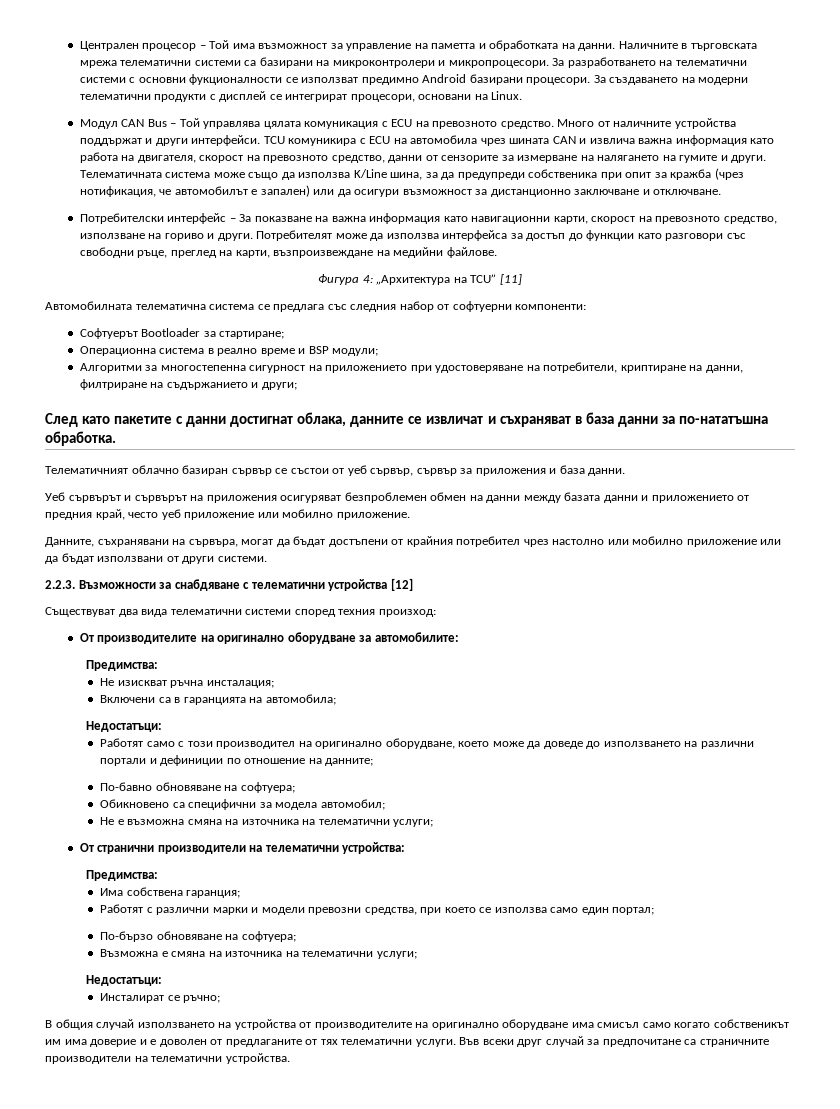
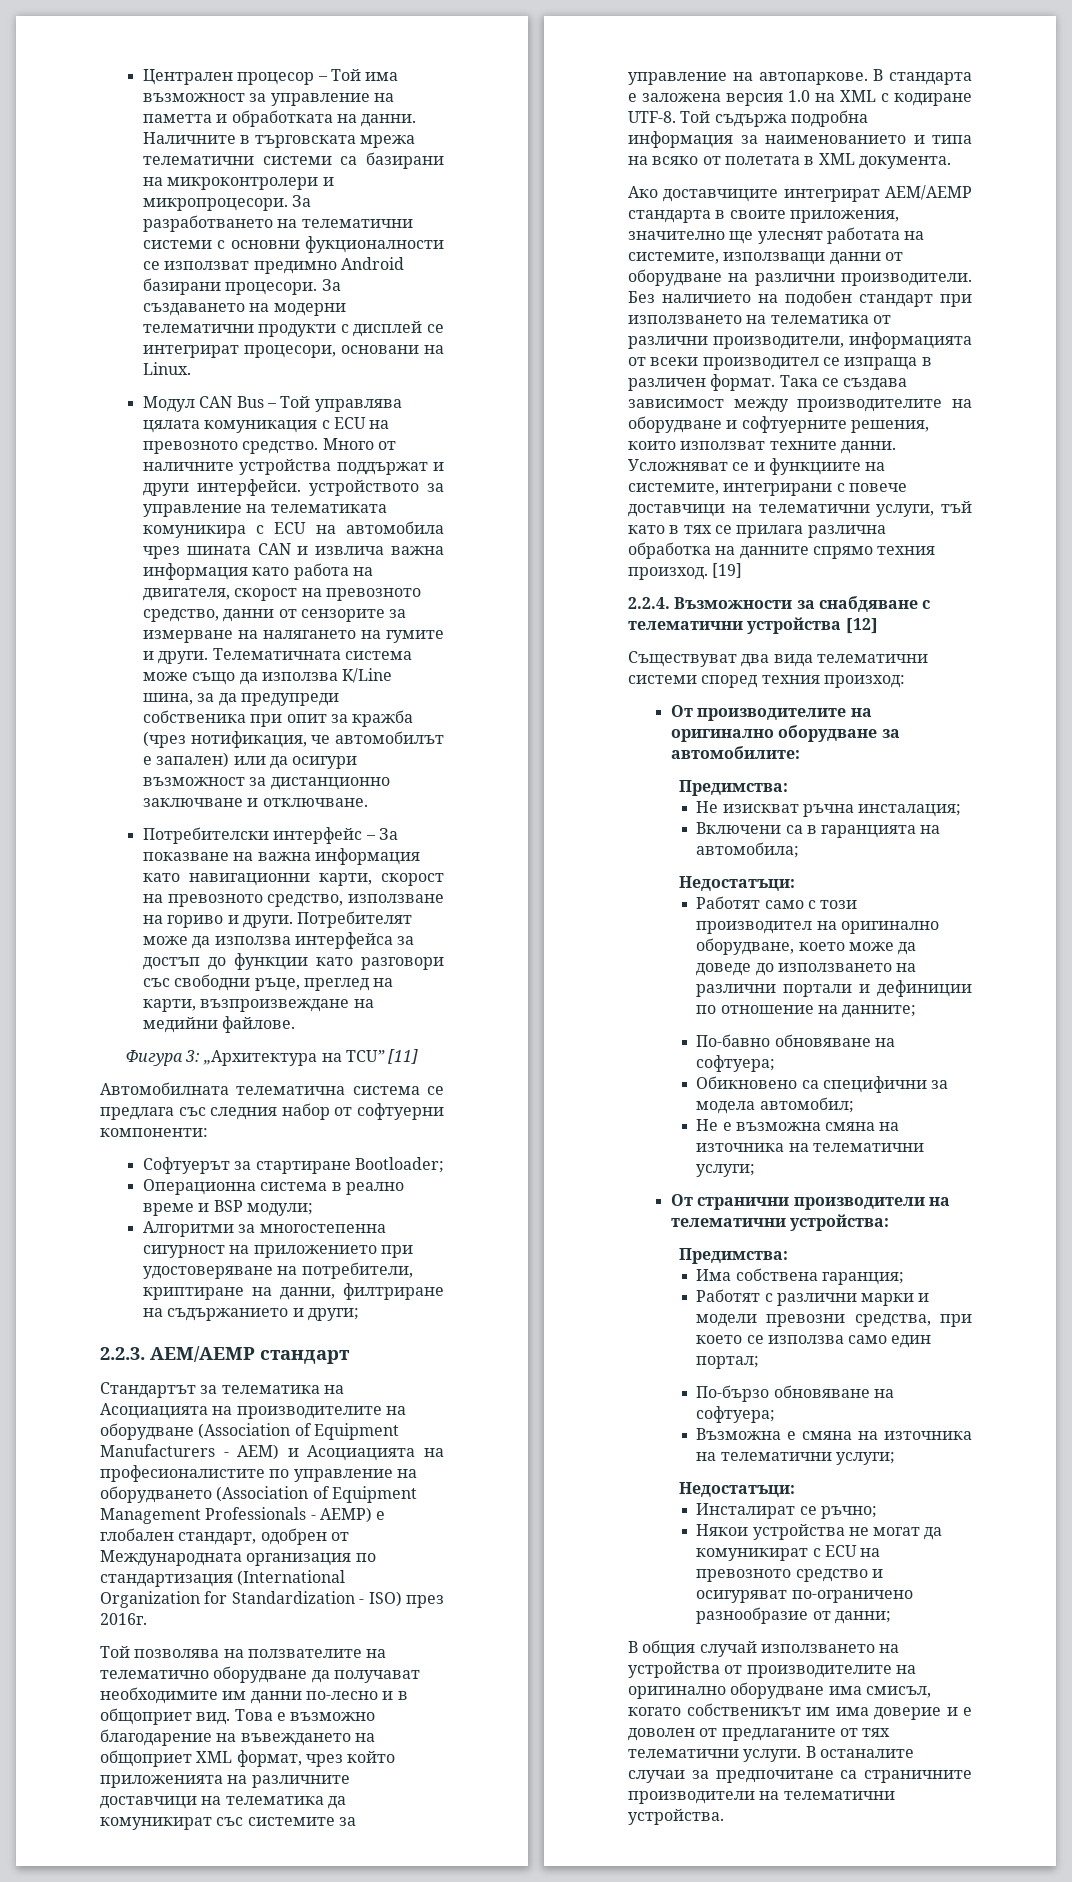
- Много от наличните устройства поддържат и други интерфейси. TCU комуникира с ECU на автомобила чрез шината CAN и извлича важна информация като работа на двигателя, скорост на превозното средство, данни от сензорите за измерване на налягането на гумите и други.
+ Много от наличните устройства поддържат и други интерфейси. устройството за управление на телематиката комуникира с ECU на автомобила чрез шината CAN и извлича важна информация като работа на двигателя, скорост на превозното средство, данни от сензорите за измерване на налягането на гумите и други.
- Фигура 4: „Архитектура на TCU” [11]
+ Фигура 3: „Архитектура на TCU” [11]
- Софтуерът Bootloader за стартиране;
+ Софтуерът за стартиране Bootloader;
- След като пакетите с данни достигнат облака, данните се извличат и съхраняват в база данни за по-нататъшна обработка.
- Телематичният облачно базиран сървър се състои от уеб сървър, сървър за приложения и база данни.
- Уеб сървърът и сървърът на приложения осигуряват безпроблемен обмен на данни между базата данни и приложението от предния край, често уеб приложение или мобилно приложение.
- Данните, съхранявани на сървъра, могат да бъдат достъпени от крайния потребител чрез настолно или мобилно приложение или да бъдат използвани от други системи.
- 2.2.3. Възможности за снабдяване с телематични устройства [12]
+ 2.2.3. AEM/AEMP стандарт
+ Стандартът за телематика на Асоциацията на производителите на оборудване (Association of Equipment Manufacturers - AEM) и Асоциацията на професионалистите по управление на оборудването (Association of Equipment Management Professionals - AEMP) е глобален стандарт, одобрен от Международната организация по стандартизация (International Organization for Standardization - ISO) през 2016г.
+ Той позволява на ползвателите на телематично оборудване да получават необходимите им данни по-лесно и в общоприет вид. Това е възможно благодарение на въвеждането на общоприет XML формат, чрез който приложенията на различните доставчици на телематика да комуникират със системите за управление на автопаркове. В стандарта е заложена версия 1.0 на XML с кодиране UTF-8. Той съдържа подробна информация за наименованието и типа на всяко от полетата в XML документа.
+ Ако доставчиците интегрират AEM/AEMP стандарта в своите приложения, значително ще улеснят работата на системите, използващи данни от оборудване на различни производители. Без наличието на подобен стандарт при използването на телематика от различни производители, информацията от всеки производител се изпраща в различен формат. Така се създава зависимост между производителите на оборудване и софтуерните решения, които използват техните данни. Усложняват се и функциите на системите, интегрирани с повече доставчици на телематични услуги, тъй като в тях се прилага различна обработка на данните спрямо техния произход. [19]
+ 2.2.4. Възможности за снабдяване с телематични устройства [12]
+ Някои устройства не могат да комуникират с ECU на превозното средство и осигуряват по-ограничено разнообразие от данни;
- В общия случай използването на устройства от производителите на оригинално оборудване има смисъл само когато собственикът им има доверие и е доволен от предлаганите от тях телематични услуги.
+ В общия случай използването на устройства от производителите на оригинално оборудване има смисъл, когато собственикът им има доверие и е доволен от предлаганите от тях телематични услуги.
- Във всеки друг случай за предпочитане са страничните производители на телематични устройства.
+ В останалите случаи за предпочитане са страничните производители на телематични устройства.

